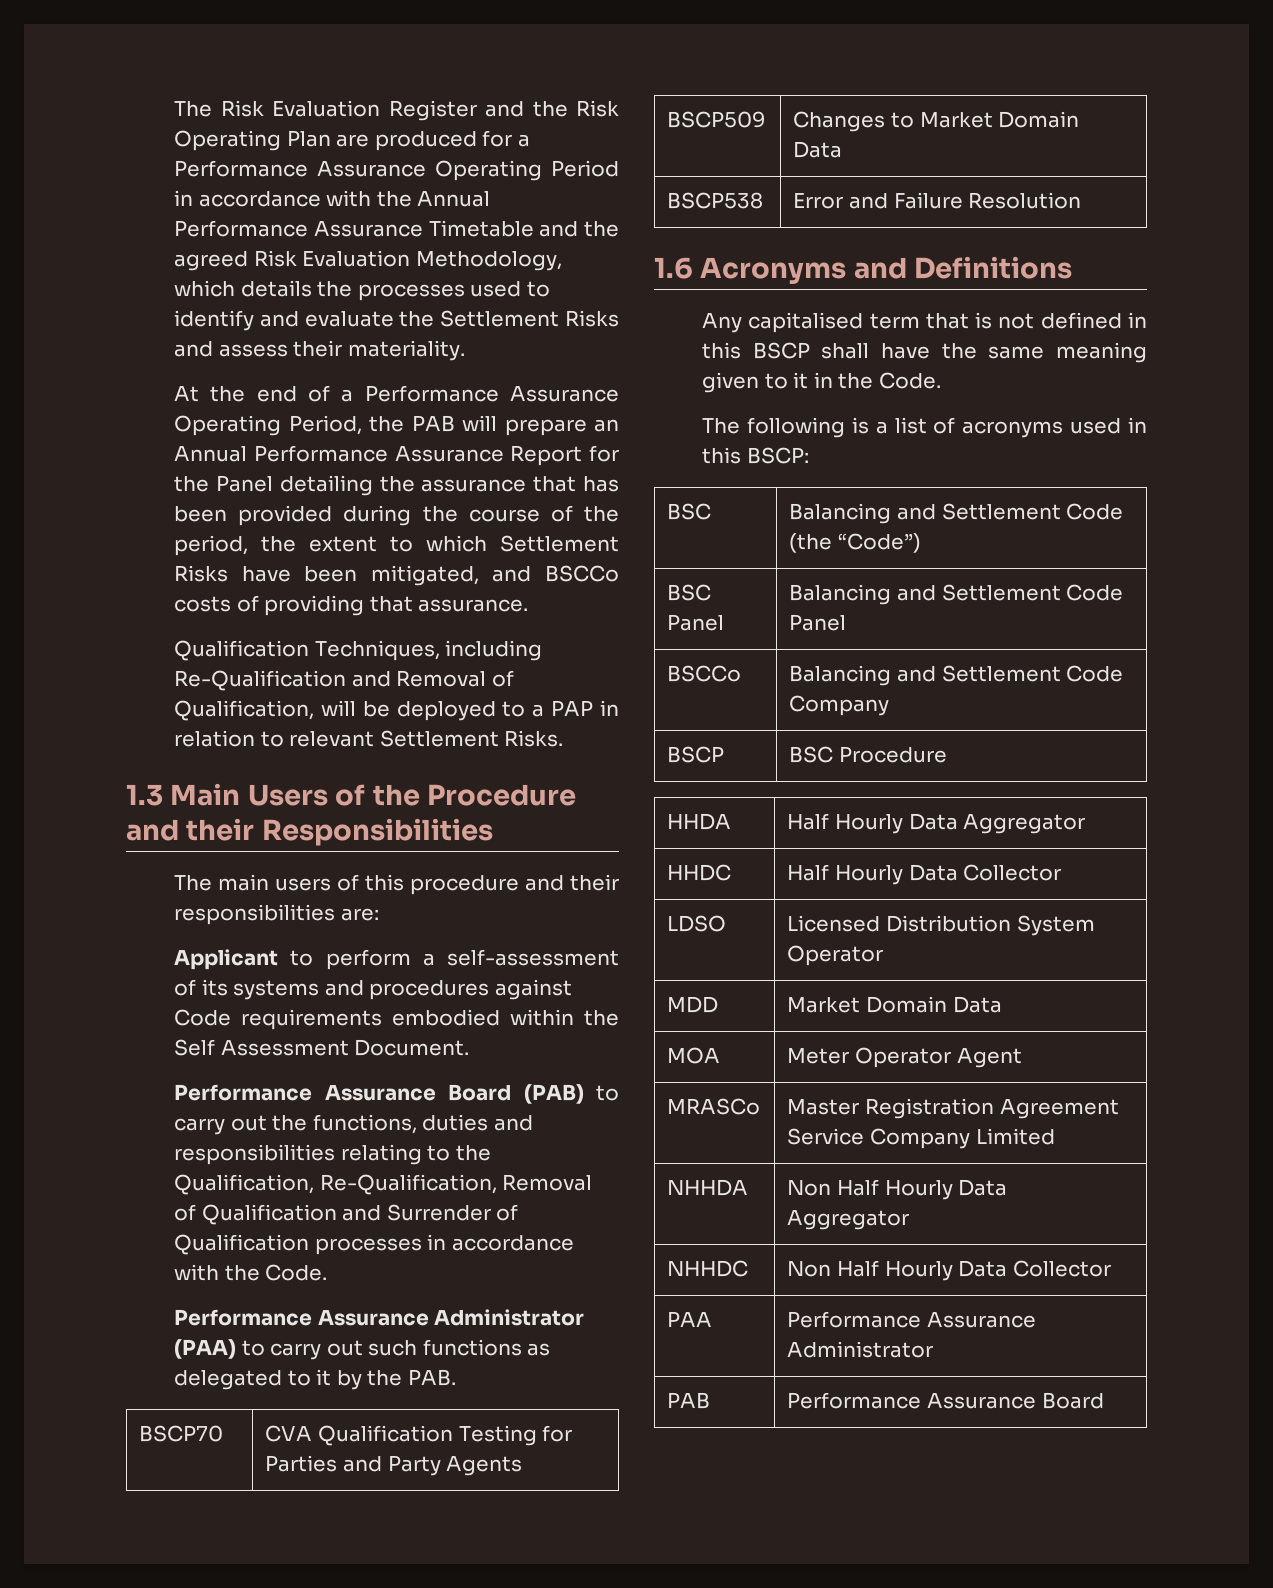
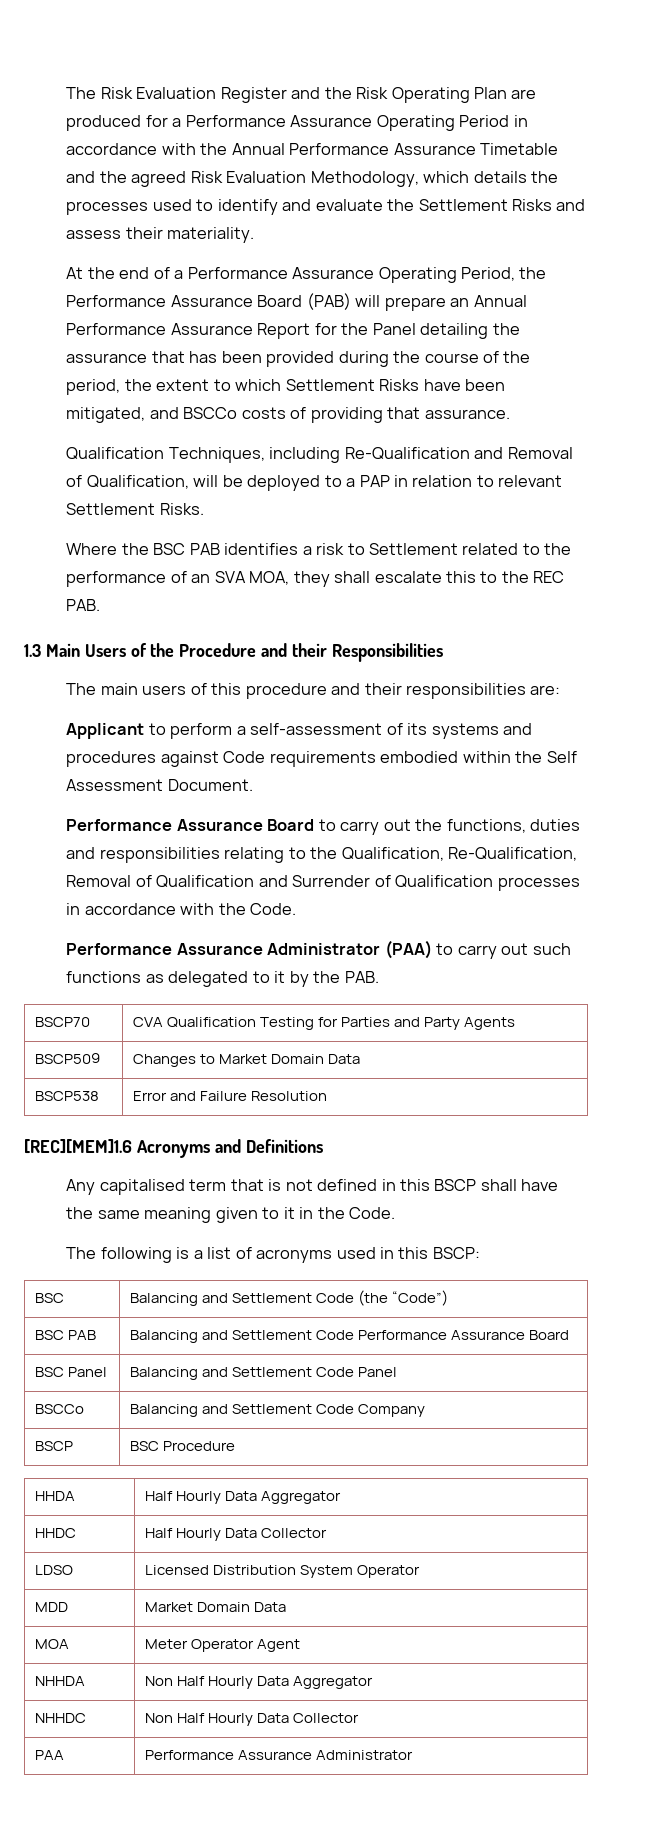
- At the end of a Performance Assurance Operating Period, the PAB will prepare an Annual Performance Assurance Report for the Panel detailing the assurance that has been provided during the course of the period, the extent to which Settlement Risks have been mitigated, and BSCCo costs of providing that assurance.
+ At the end of a Performance Assurance Operating Period, the Performance Assurance Board (PAB) will prepare an Annual Performance Assurance Report for the Panel detailing the assurance that has been provided during the course of the period, the extent to which Settlement Risks have been mitigated, and BSCCo costs of providing that assurance.
+ Where the BSC PAB identifies a risk to Settlement related to the performance of an SVA MOA, they shall escalate this to the REC PAB.
- Performance Assurance Board (PAB) to carry out the functions, duties and responsibilities relating to the Qualification, Re-Qualification, Removal of Qualification and Surrender of Qualification processes in accordance with the Code.
+ Performance Assurance Board to carry out the functions, duties and responsibilities relating to the Qualification, Re-Qualification, Removal of Qualification and Surrender of Qualification processes in accordance with the Code.
- 1.6 Acronyms and Definitions
+ [REC][MEM]1.6 Acronyms and Definitions
+ BSC PAB | Balancing and Settlement Code Performance Assurance Board
- MRASCo | Master Registration Agreement Service Company Limited
- PAB | Performance Assurance Board

